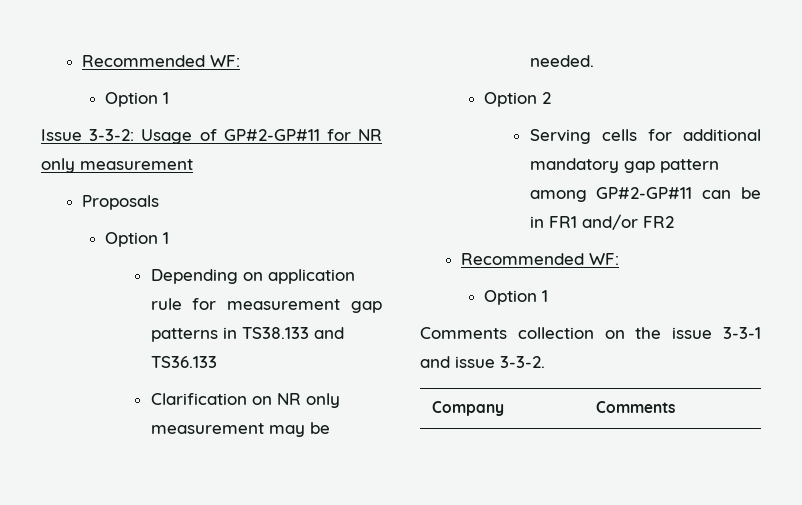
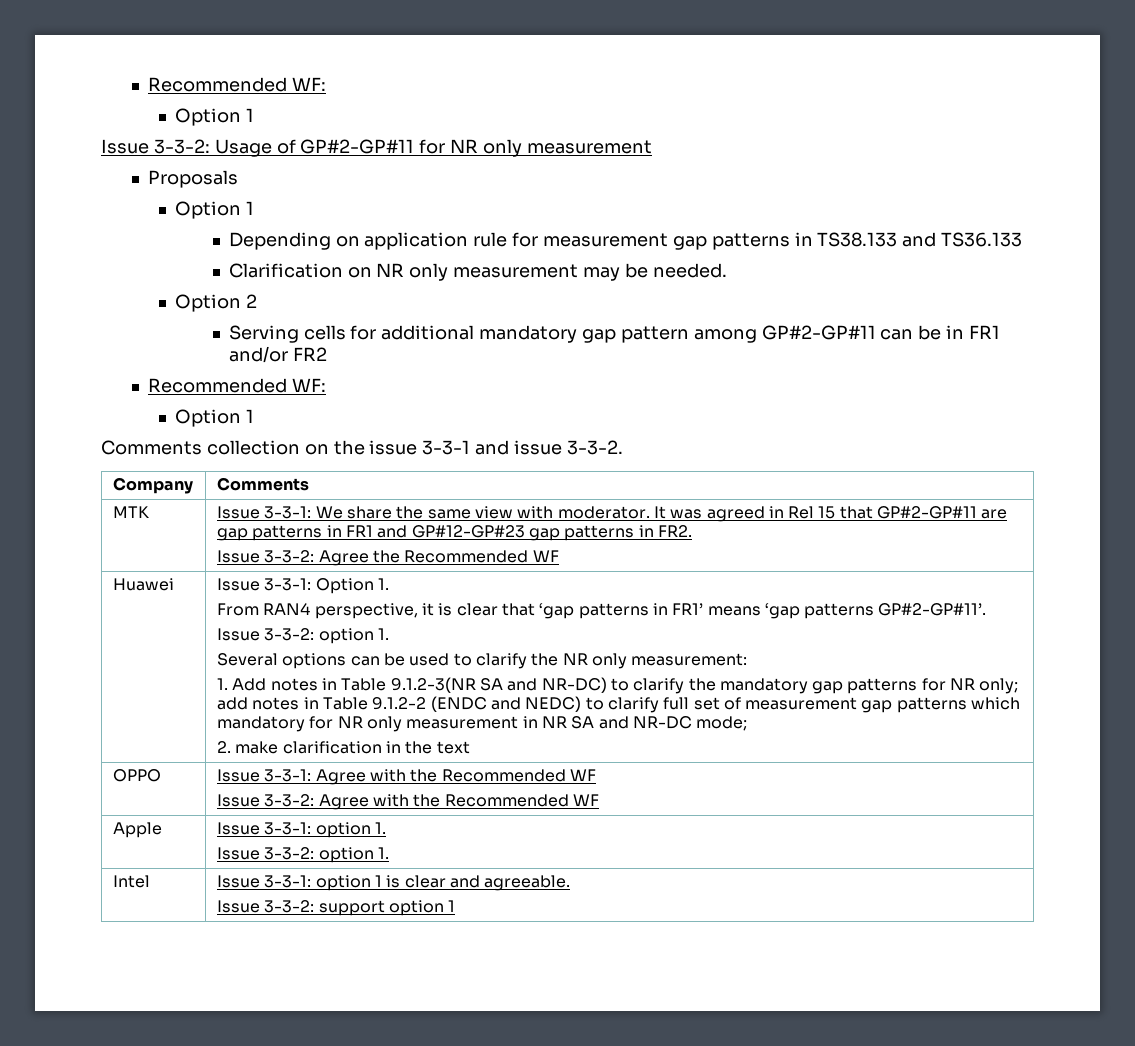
+ MTK | Issue 3-3-1: We share the same view with moderator. It was agreed in Rel 15 that GP#2-GP#11 are gap patterns in FR1 and GP#12-GP#23 gap patterns in FR2.
+ Issue 3-3-2: Agree the Recommended WF
+ Huawei | Issue 3-3-1: Option 1.
+ From RAN4 perspective, it is clear that ‘gap patterns in FR1’ means ‘gap patterns GP#2-GP#11’.
+ Issue 3-3-2: option 1.
+ Several options can be used to clarify the NR only measurement:
+ 1. Add notes in Table 9.1.2-3(NR SA and NR-DC) to clarify the mandatory gap patterns for NR only; add notes in Table 9.1.2-2 (ENDC and NEDC) to clarify full set of measurement gap patterns which mandatory for NR only measurement in NR SA and NR-DC mode;
+ 2. make clarification in the text
+ OPPO | Issue 3-3-1: Agree with the Recommended WF
+ Issue 3-3-2: Agree with the Recommended WF
+ Apple | Issue 3-3-1: option 1.
+ Issue 3-3-2: option 1.
+ Intel | Issue 3-3-1: option 1 is clear and agreeable.
+ Issue 3-3-2: support option 1

